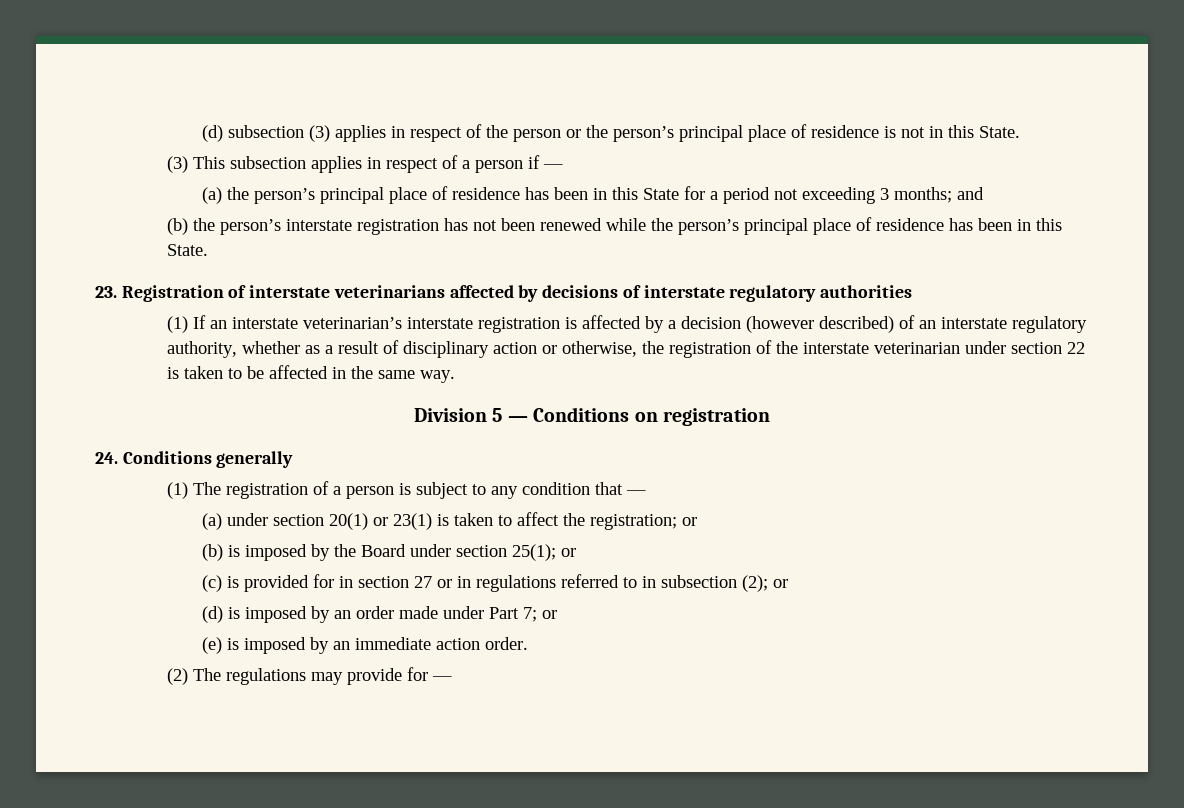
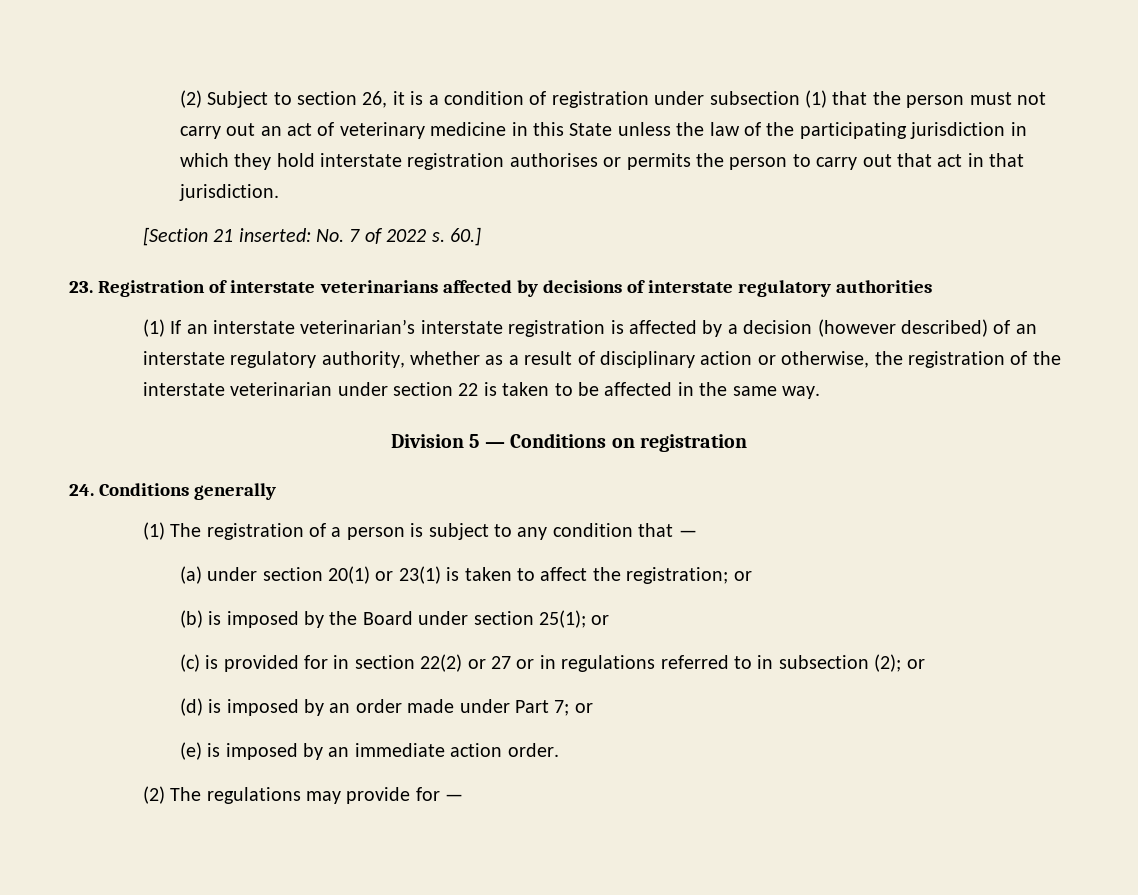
- (d) subsection (3) applies in respect of the person or the person’s principal place of residence is not in this State.
- (3) This subsection applies in respect of a person if —
- (a) the person’s principal place of residence has been in this State for a period not exceeding 3 months; and
- (b) the person’s interstate registration has not been renewed while the person’s principal place of residence has been in this State.
+ (2) Subject to section 26, it is a condition of registration under subsection (1) that the person must not carry out an act of veterinary medicine in this State unless the law of the participating jurisdiction in which they hold interstate registration authorises or permits the person to carry out that act in that jurisdiction.
+ [Section 21 inserted: No. 7 of 2022 s. 60.]
- (c) is provided for in section 27 or in regulations referred to in subsection (2); or
+ (c) is provided for in section 22(2) or 27 or in regulations referred to in subsection (2); or

